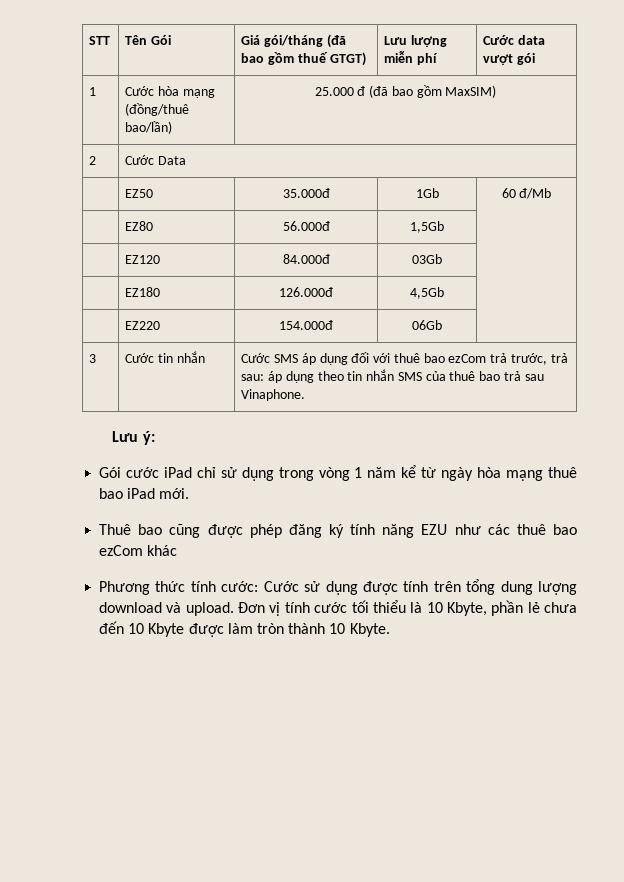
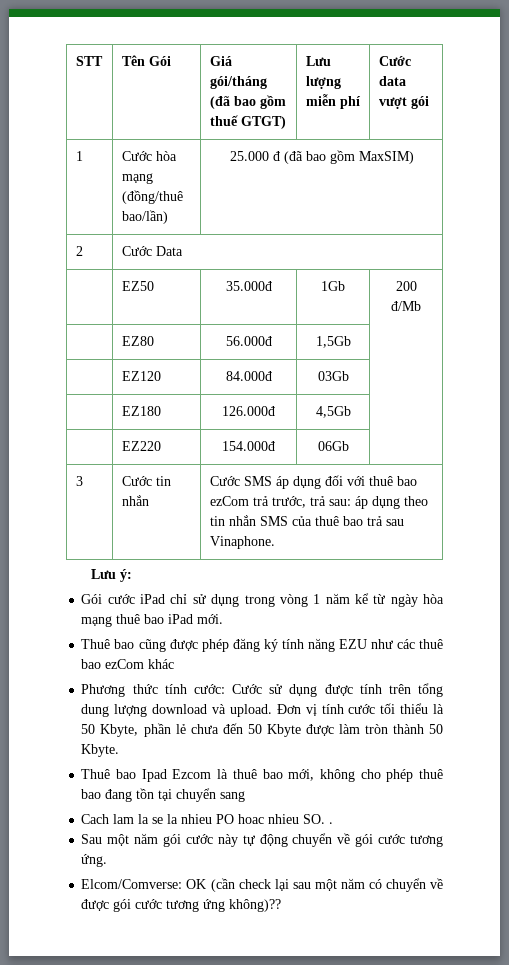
- | EZ50 | 35.000đ | 1Gb | 60 đ/Mb
+ | EZ50 | 35.000đ | 1Gb | 200 đ/Mb
- Đơn vị tính cước tối thiểu là 10 Kbyte, phần lẻ chưa đến 10 Kbyte được làm tròn thành 10 Kbyte.
+ Đơn vị tính cước tối thiểu là 50 Kbyte, phần lẻ chưa đến 50 Kbyte được làm tròn thành 50 Kbyte.
+ Thuê bao Ipad Ezcom là thuê bao mới, không cho phép thuê bao đang tồn tại chuyển sang
+ Cach lam la se la nhieu PO hoac nhieu SO. .
+ Sau một năm gói cước này tự động chuyển về gói cước tương ứng.
+ Elcom/Comverse: OK (cần check lại sau một năm có chuyển về được gói cước tương ứng không)??

